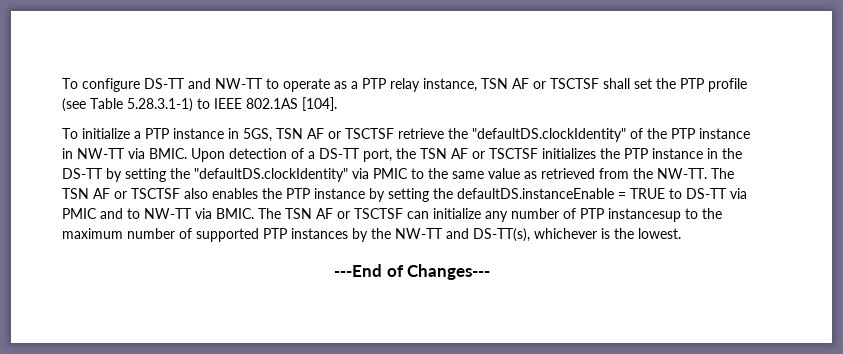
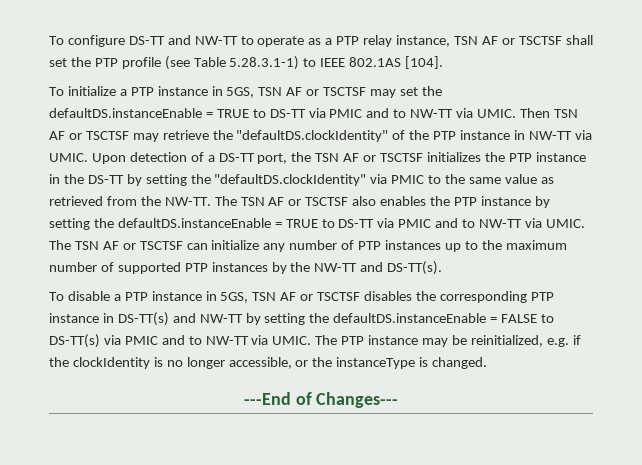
- To initialize a PTP instance in 5GS, TSN AF or TSCTSF retrieve the "defaultDS.clockIdentity" of the PTP instance in NW-TT via BMIC.
+ To initialize a PTP instance in 5GS, TSN AF or TSCTSF may set the defaultDS.instanceEnable = TRUE to DS-TT via PMIC and to NW-TT via UMIC. Then TSN AF or TSCTSF may retrieve the "defaultDS.clockIdentity" of the PTP instance in NW-TT via UMIC.
- The TSN AF or TSCTSF also enables the PTP instance by setting the defaultDS.instanceEnable = TRUE to DS-TT via PMIC and to NW-TT via BMIC.
+ The TSN AF or TSCTSF also enables the PTP instance by setting the defaultDS.instanceEnable = TRUE to DS-TT via PMIC and to NW-TT via UMIC.
- The TSN AF or TSCTSF can initialize any number of PTP instancesup to the maximum number of supported PTP instances by the NW-TT and DS-TT(s), whichever is the lowest.
+ The TSN AF or TSCTSF can initialize any number of PTP instances up to the maximum number of supported PTP instances by the NW-TT and DS-TT(s).
+ To disable a PTP instance in 5GS, TSN AF or TSCTSF disables the corresponding PTP instance in DS-TT(s) and NW-TT by setting the defaultDS.instanceEnable = FALSE to DS-TT(s) via PMIC and to NW-TT via UMIC. The PTP instance may be reinitialized, e.g. if the clockIdentity is no longer accessible, or the instanceType is changed.

